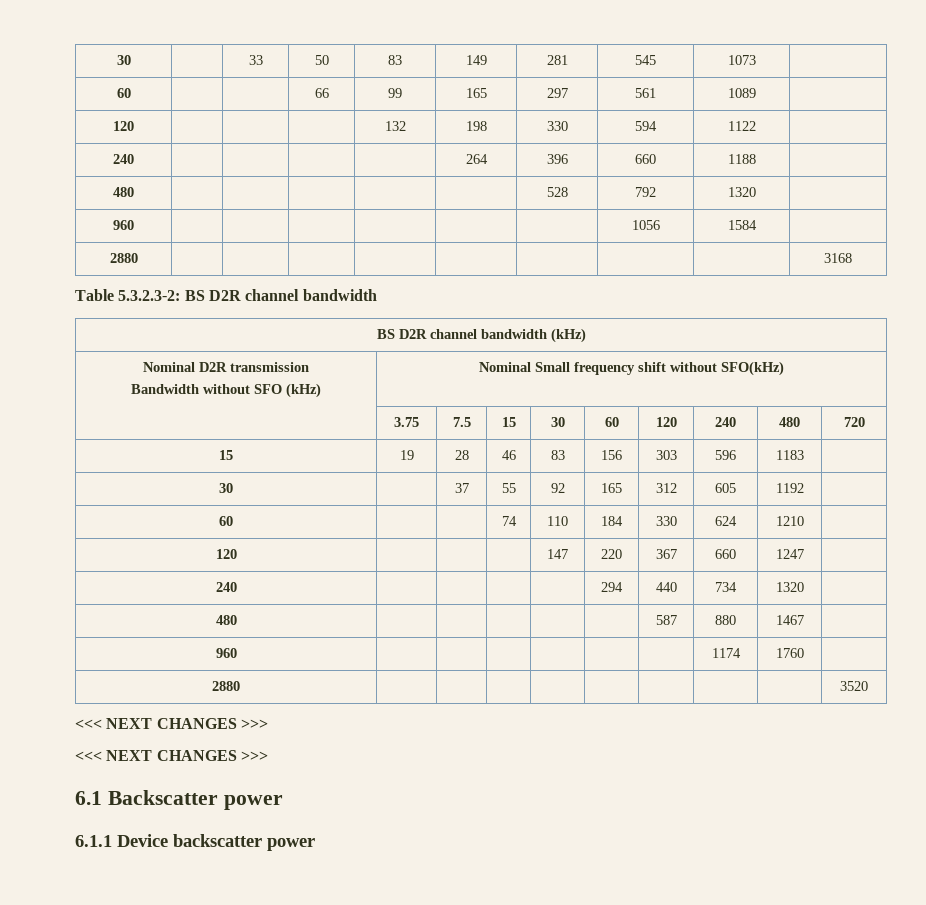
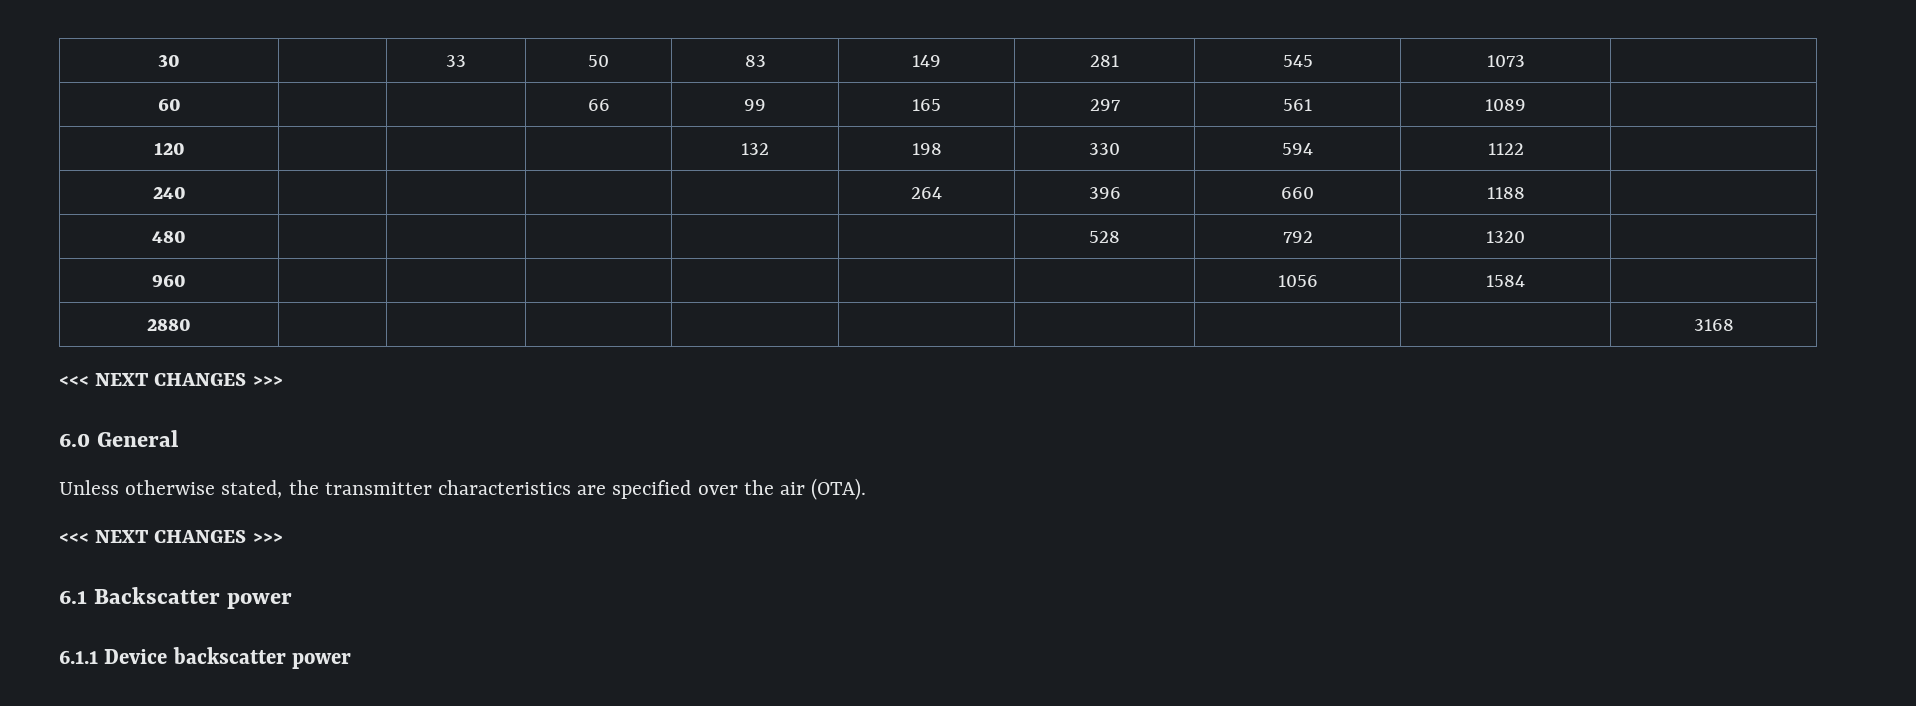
  2880 | | | | | | | | | 3168
- Table 5.3.2.3-2: BS D2R channel bandwidth
- BS D2R channel bandwidth (kHz)
- Nominal D2R transmission
- Bandwidth without SFO (kHz) | Nominal Small frequency shift without SFO(kHz)
- | 3.75 | 7.5 | 15 | 30 | 60 | 120 | 240 | 480 | 720
- 15 | 19 | 28 | 46 | 83 | 156 | 303 | 596 | 1183 |
- 30 | | 37 | 55 | 92 | 165 | 312 | 605 | 1192 |
- 60 | | | 74 | 110 | 184 | 330 | 624 | 1210 |
- 120 | | | | 147 | 220 | 367 | 660 | 1247 |
- 240 | | | | | 294 | 440 | 734 | 1320 |
- 480 | | | | | | 587 | 880 | 1467 |
- 960 | | | | | | | 1174 | 1760 |
- 2880 | | | | | | | | | 3520
  <<< NEXT CHANGES >>>
+ 6.0 General
+ Unless otherwise stated, the transmitter characteristics are specified over the air (OTA).

